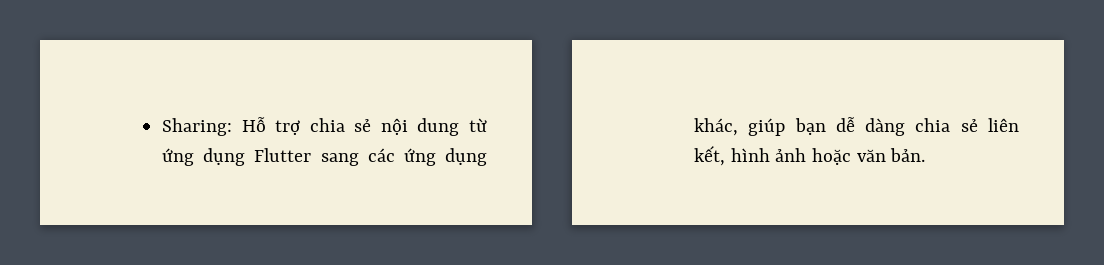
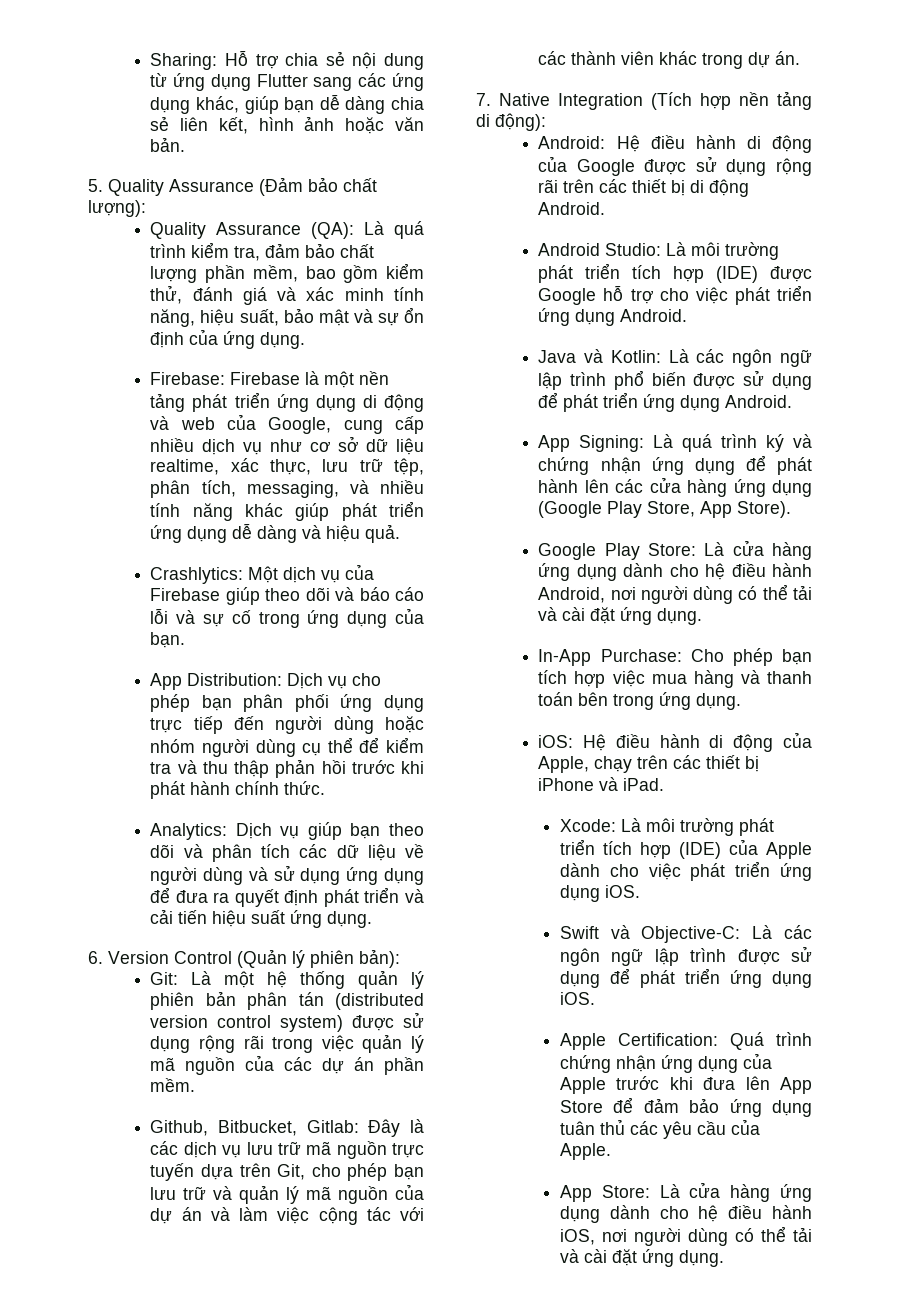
+ 5. Quality Assurance (Đảm bảo chất lượng):
+ Quality Assurance (QA): Là quá trình kiểm tra, đảm bảo chất lượng phần mềm, bao gồm kiểm thử, đánh giá và xác minh tính năng, hiệu suất, bảo mật và sự ổn định của ứng dụng.
+ Firebase: Firebase là một nền tảng phát triển ứng dụng di động và web của Google, cung cấp nhiều dịch vụ như cơ sở dữ liệu realtime, xác thực, lưu trữ tệp, phân tích, messaging, và nhiều tính năng khác giúp phát triển ứng dụng dễ dàng và hiệu quả.
+ Crashlytics: Một dịch vụ của Firebase giúp theo dõi và báo cáo lỗi và sự cố trong ứng dụng của bạn.
+ App Distribution: Dịch vụ cho phép bạn phân phối ứng dụng trực tiếp đến người dùng hoặc nhóm người dùng cụ thể để kiểm tra và thu thập phản hồi trước khi phát hành chính thức.
+ Analytics: Dịch vụ giúp bạn theo dõi và phân tích các dữ liệu về người dùng và sử dụng ứng dụng để đưa ra quyết định phát triển và cải tiến hiệu suất ứng dụng.
+ 6. Version Control (Quản lý phiên bản):
+ Git: Là một hệ thống quản lý phiên bản phân tán (distributed version control system) được sử dụng rộng rãi trong việc quản lý mã nguồn của các dự án phần mềm.
+ Github, Bitbucket, Gitlab: Đây là các dịch vụ lưu trữ mã nguồn trực tuyến dựa trên Git, cho phép bạn lưu trữ và quản lý mã nguồn của dự án và làm việc cộng tác với các thành viên khác trong dự án.
+ 7. Native Integration (Tích hợp nền tảng di động):
+ Android: Hệ điều hành di động của Google được sử dụng rộng rãi trên các thiết bị di động Android.
+ Android Studio: Là môi trường phát triển tích hợp (IDE) được Google hỗ trợ cho việc phát triển ứng dụng Android.
+ Java và Kotlin: Là các ngôn ngữ lập trình phổ biến được sử dụng để phát triển ứng dụng Android.
+ App Signing: Là quá trình ký và chứng nhận ứng dụng để phát hành lên các cửa hàng ứng dụng (Google Play Store, App Store).
+ Google Play Store: Là cửa hàng ứng dụng dành cho hệ điều hành Android, nơi người dùng có thể tải và cài đặt ứng dụng.
+ In-App Purchase: Cho phép bạn tích hợp việc mua hàng và thanh toán bên trong ứng dụng.
+ iOS: Hệ điều hành di động của Apple, chạy trên các thiết bị iPhone và iPad.
+ Xcode: Là môi trường phát triển tích hợp (IDE) của Apple dành cho việc phát triển ứng dụng iOS.
+ Swift và Objective-C: Là các ngôn ngữ lập trình được sử dụng để phát triển ứng dụng iOS.
+ Apple Certification: Quá trình chứng nhận ứng dụng của Apple trước khi đưa lên App Store để đảm bảo ứng dụng tuân thủ các yêu cầu của Apple.
+ App Store: Là cửa hàng ứng dụng dành cho hệ điều hành iOS, nơi người dùng có thể tải và cài đặt ứng dụng.

